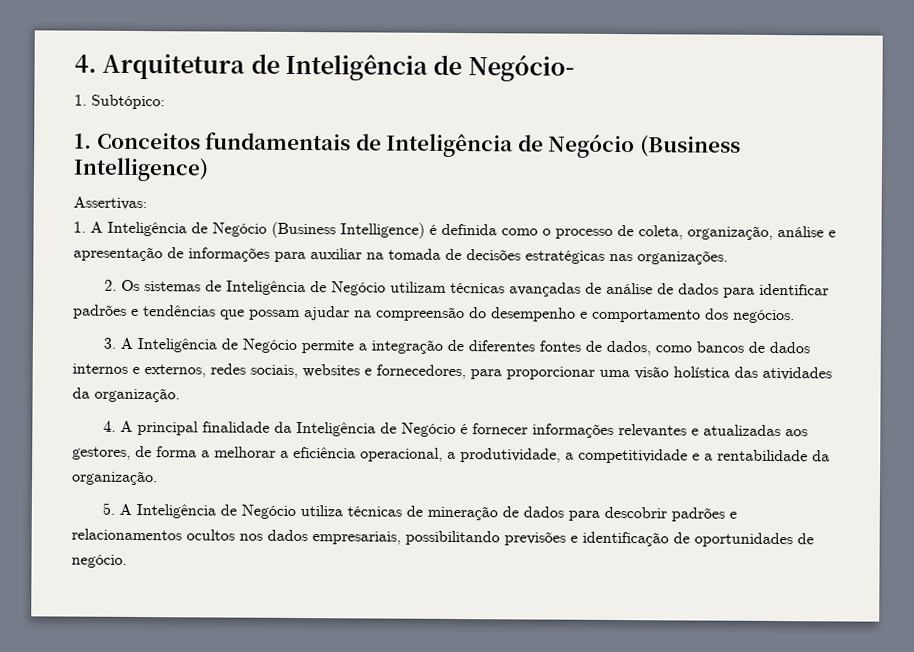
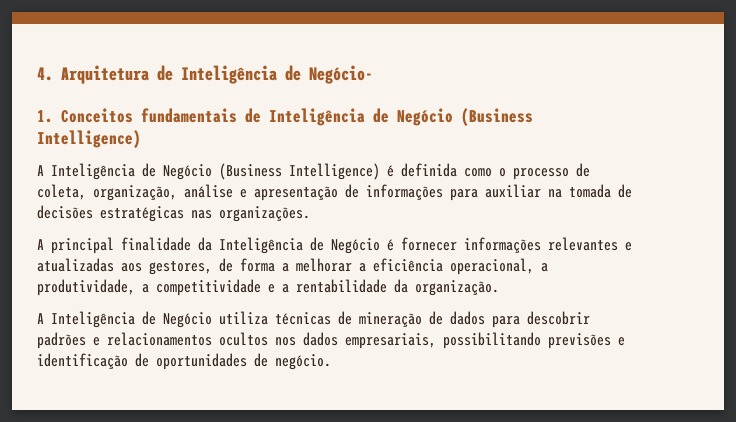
- 1. Subtópico:
- Assertivas:
- 1. A Inteligência de Negócio (Business Intelligence) é definida como o processo de coleta, organização, análise e apresentação de informações para auxiliar na tomada de decisões estratégicas nas organizações.
+ A Inteligência de Negócio (Business Intelligence) é definida como o processo de coleta, organização, análise e apresentação de informações para auxiliar na tomada de decisões estratégicas nas organizações.
- 2. Os sistemas de Inteligência de Negócio utilizam técnicas avançadas de análise de dados para identificar padrões e tendências que possam ajudar na compreensão do desempenho e comportamento dos negócios.
- 3. A Inteligência de Negócio permite a integração de diferentes fontes de dados, como bancos de dados internos e externos, redes sociais, websites e fornecedores, para proporcionar uma visão holística das atividades da organização.
- 4. A principal finalidade da Inteligência de Negócio é fornecer informações relevantes e atualizadas aos gestores, de forma a melhorar a eficiência operacional, a produtividade, a competitividade e a rentabilidade da organização.
+ A principal finalidade da Inteligência de Negócio é fornecer informações relevantes e atualizadas aos gestores, de forma a melhorar a eficiência operacional, a produtividade, a competitividade e a rentabilidade da organização.
- 5. A Inteligência de Negócio utiliza técnicas de mineração de dados para descobrir padrões e relacionamentos ocultos nos dados empresariais, possibilitando previsões e identificação de oportunidades de negócio.
+ A Inteligência de Negócio utiliza técnicas de mineração de dados para descobrir padrões e relacionamentos ocultos nos dados empresariais, possibilitando previsões e identificação de oportunidades de negócio.

